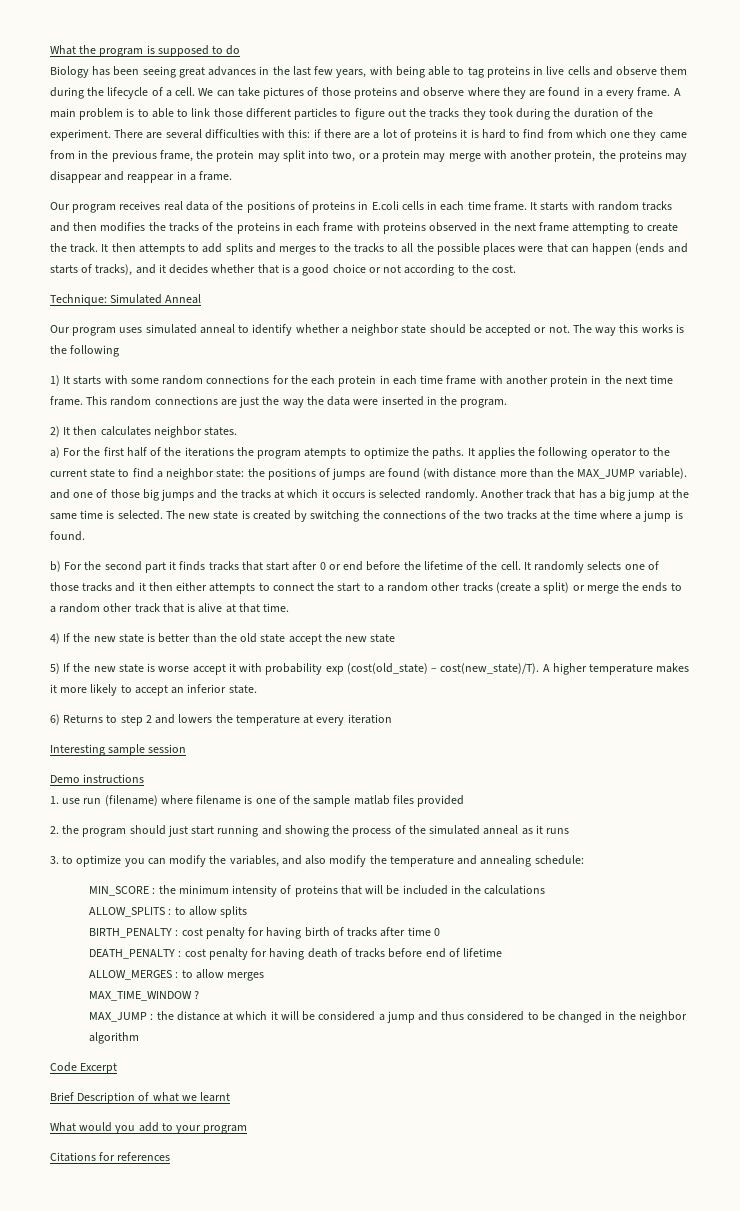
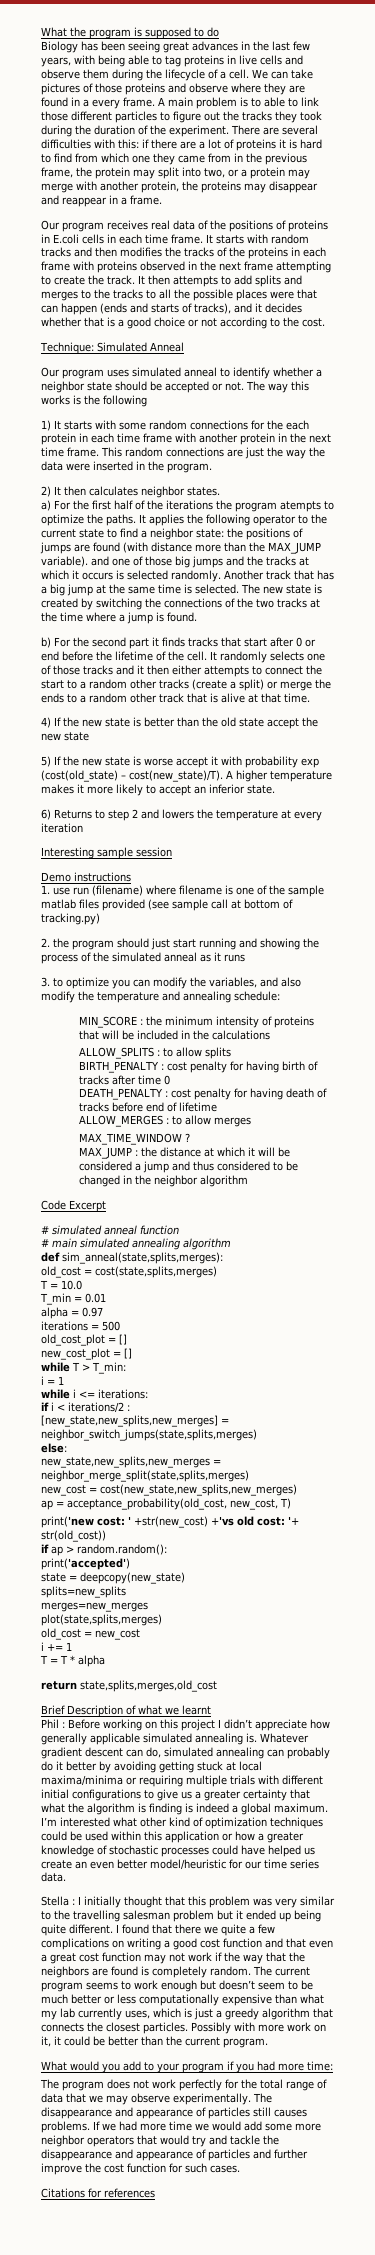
- 1. use run (filename) where filename is one of the sample matlab files provided
+ 1. use run (filename) where filename is one of the sample matlab files provided (see sample call at bottom of tracking.py)
+ # simulated anneal function
+ # main simulated annealing algorithm
+ def sim_anneal(state,splits,merges):
+ old_cost = cost(state,splits,merges)
+ T = 10.0
+ T_min = 0.01
+ alpha = 0.97
+ iterations = 500
+ old_cost_plot = []
+ new_cost_plot = []
+ while T > T_min:
+ i = 1
+ while i <= iterations:
+ if i < iterations/2 :
+ [new_state,new_splits,new_merges] = neighbor_switch_jumps(state,splits,merges)
+ else:
+ new_state,new_splits,new_merges = neighbor_merge_split(state,splits,merges)
+ new_cost = cost(new_state,new_splits,new_merges)
+ ap = acceptance_probability(old_cost, new_cost, T)
+ print('new cost: ' +str(new_cost) +'vs old cost: '+ str(old_cost))
+ if ap > random.random():
+ print('accepted')
+ state = deepcopy(new_state)
+ splits=new_splits
+ merges=new_merges
+ plot(state,splits,merges)
+ old_cost = new_cost
+ i += 1
+ T = T * alpha
+ return state,splits,merges,old_cost
+ Phil : Before working on this project I didn’t appreciate how generally applicable simulated annealing is. Whatever gradient descent can do, simulated annealing can probably do it better by avoiding getting stuck at local maxima/minima or requiring multiple trials with different initial configurations to give us a greater certainty that what the algorithm is finding is indeed a global maximum. I’m interested what other kind of optimization techniques could be used within this application or how a greater knowledge of stochastic processes could have helped us create an even better model/heuristic for our time series data.
+ Stella : I initially thought that this problem was very similar to the travelling salesman problem but it ended up being quite different. I found that there we quite a few complications on writing a good cost function and that even a great cost function may not work if the way that the neighbors are found is completely random. The current program seems to work enough but doesn’t seem to be much better or less computationally expensive than what my lab currently uses, which is just a greedy algorithm that connects the closest particles. Possibly with more work on it, it could be better than the current program.
- What would you add to your program
+ What would you add to your program if you had more time:
+ The program does not work perfectly for the total range of data that we may observe experimentally. The disappearance and appearance of particles still causes problems. If we had more time we would add some more neighbor operators that would try and tackle the disappearance and appearance of particles and further improve the cost function for such cases.

